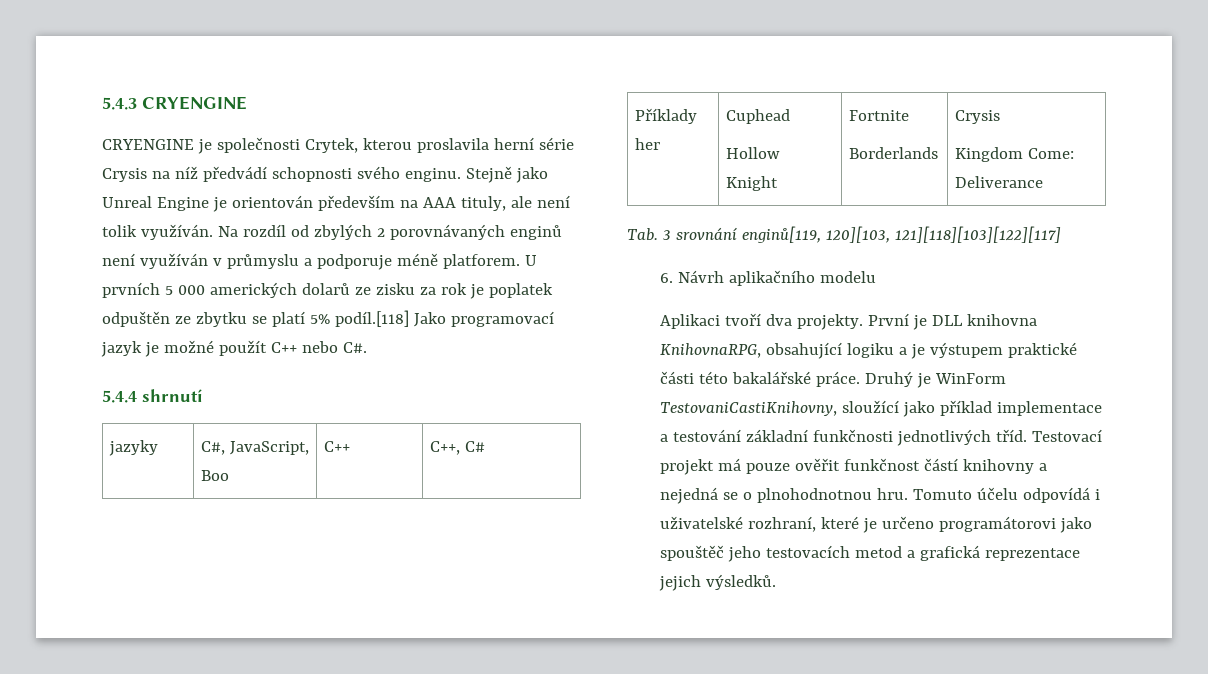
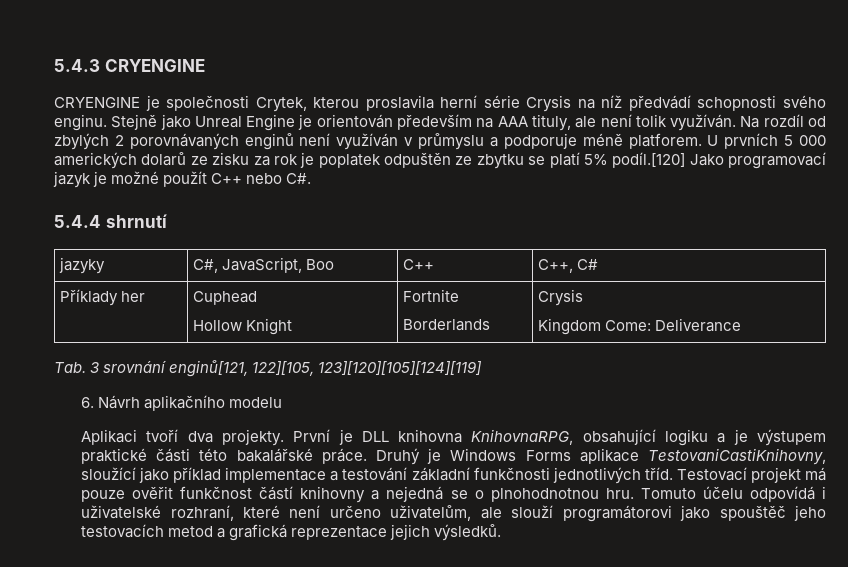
- U prvních 5 000 amerických dolarů ze zisku za rok je poplatek odpuštěn ze zbytku se platí 5% podíl.[118] Jako programovací jazyk je možné použít C++ nebo C#.
+ U prvních 5 000 amerických dolarů ze zisku za rok je poplatek odpuštěn ze zbytku se platí 5% podíl.[120] Jako programovací jazyk je možné použít C++ nebo C#.
- Tab. 3 srovnání enginů[119, 120][103, 121][118][103][122][117]
+ Tab. 3 srovnání enginů[121, 122][105, 123][120][105][124][119]
- Druhý je WinForm TestovaniCastiKnihovny, sloužící jako příklad implementace a testování základní funkčnosti jednotlivých tříd.
+ Druhý je Windows Forms aplikace TestovaniCastiKnihovny, sloužící jako příklad implementace a testování základní funkčnosti jednotlivých tříd.
- Tomuto účelu odpovídá i uživatelské rozhraní, které je určeno programátorovi jako spouštěč jeho testovacích metod a grafická reprezentace jejich výsledků.
+ Tomuto účelu odpovídá i uživatelské rozhraní, které není určeno uživatelům, ale slouží programátorovi jako spouštěč jeho testovacích metod a grafická reprezentace jejich výsledků.

